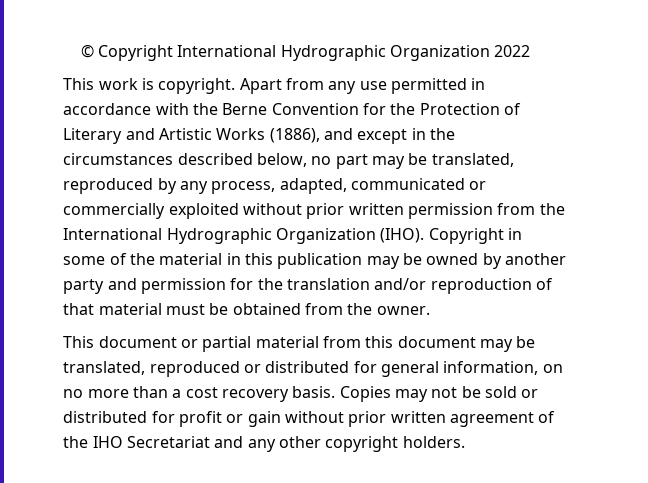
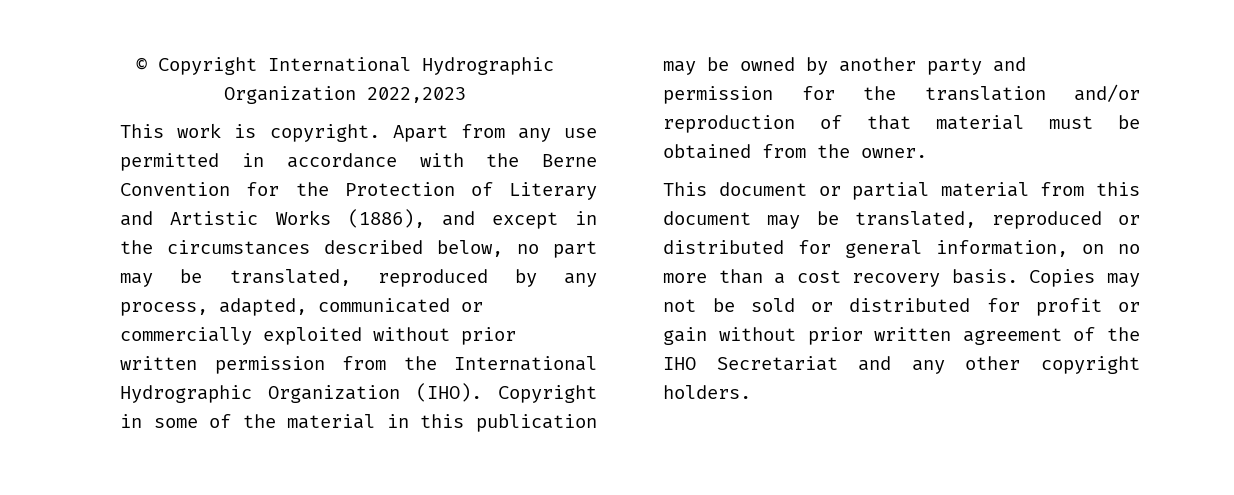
- © Copyright International Hydrographic Organization 2022
+ © Copyright International Hydrographic Organization 2022,2023

